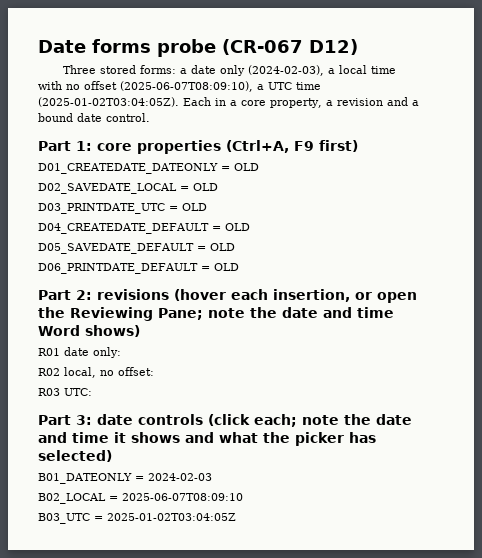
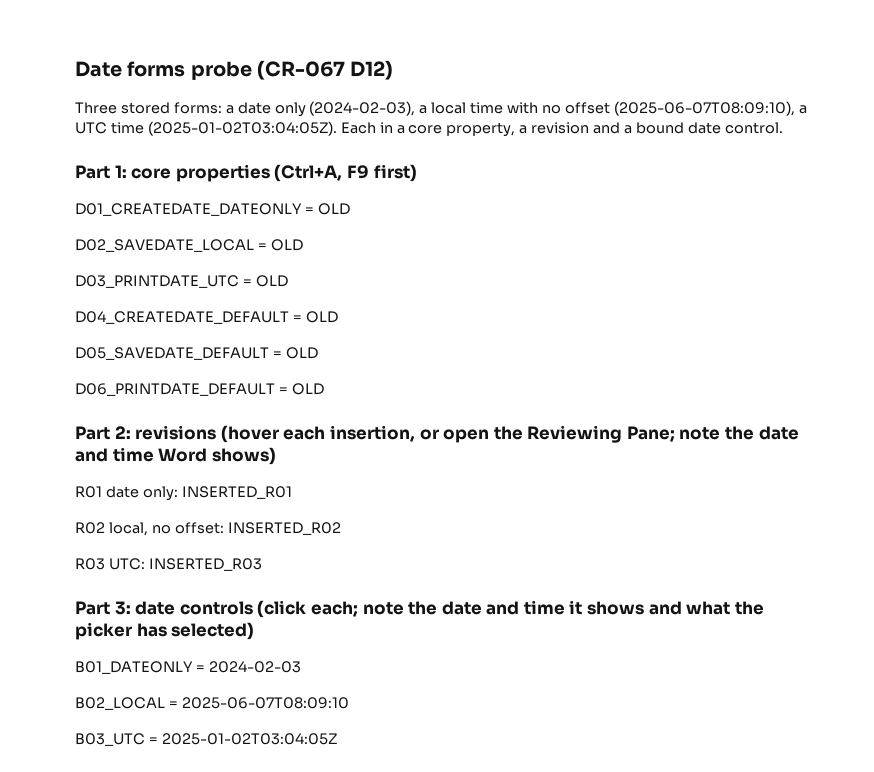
- R01 date only:
+ R01 date only: INSERTED_R01
- R02 local, no offset:
+ R02 local, no offset: INSERTED_R02
- R03 UTC:
+ R03 UTC: INSERTED_R03

